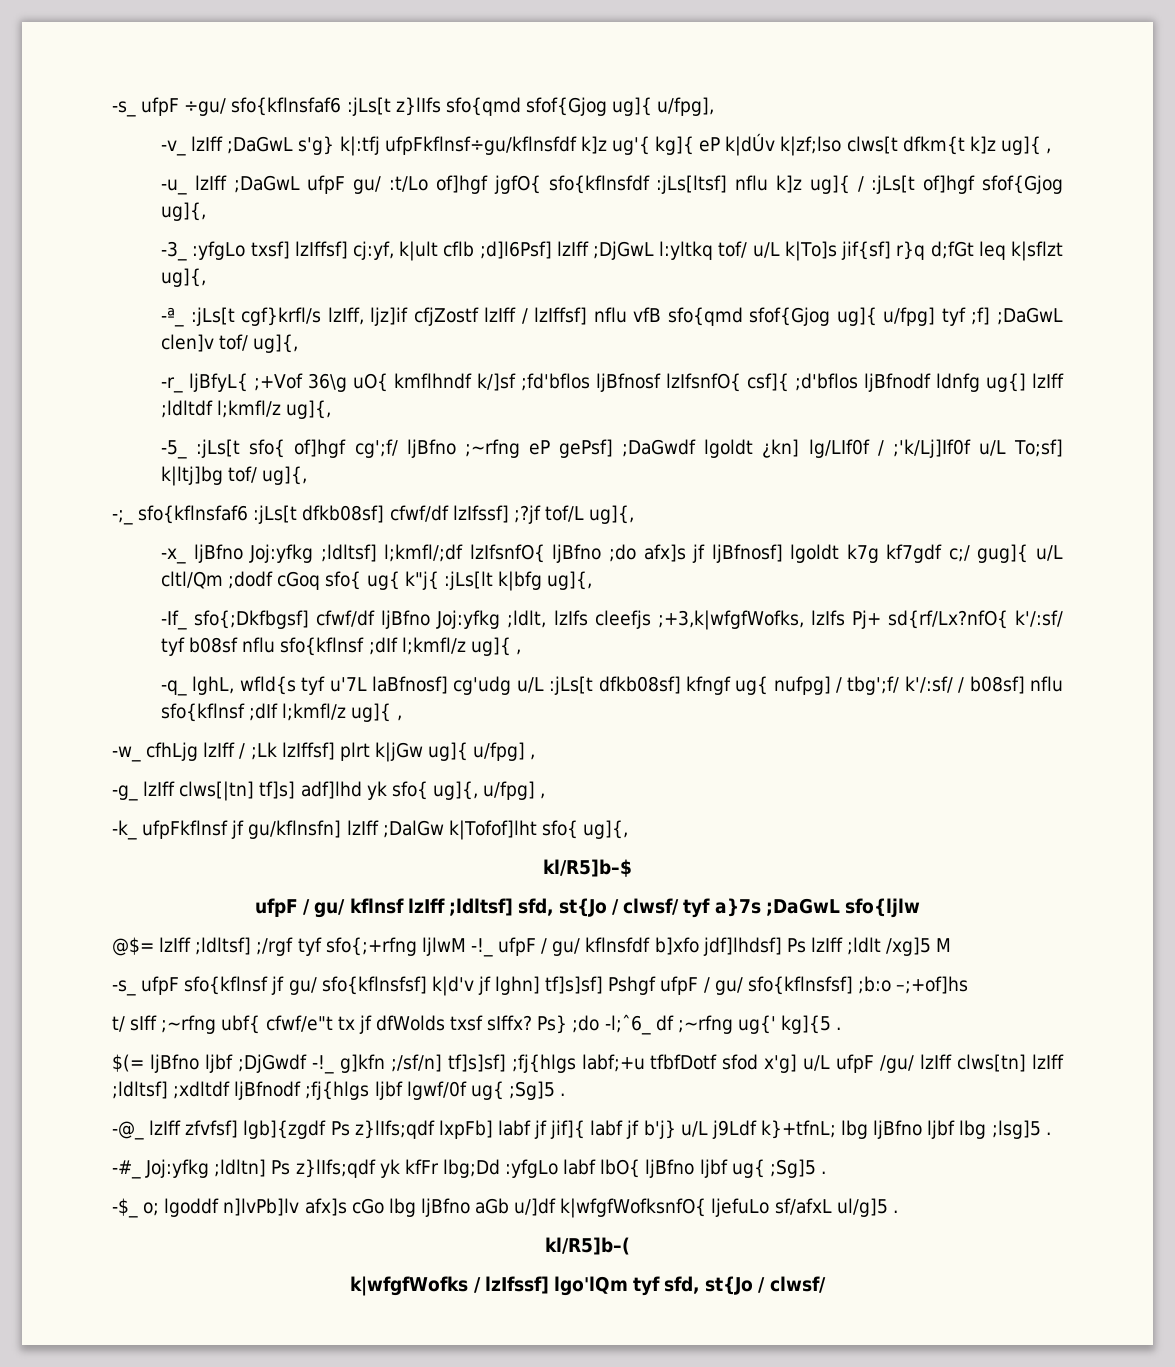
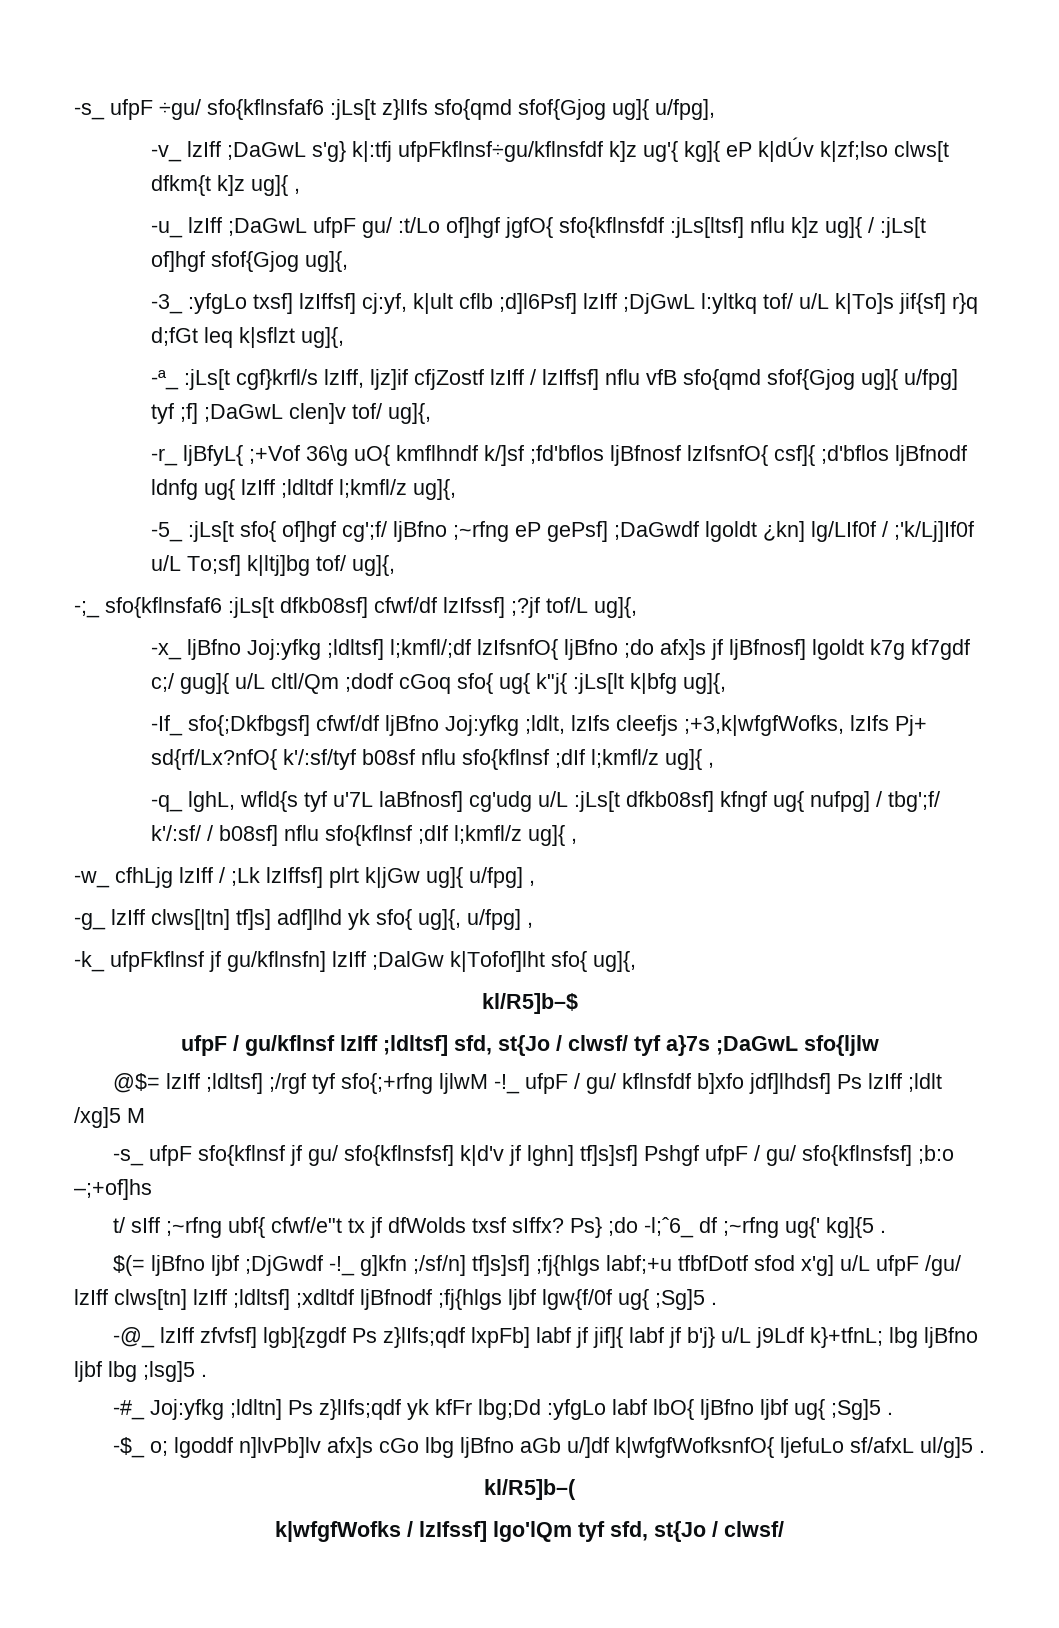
- -r_ ljBfyL{ ;+Vof 36\g uO{ kmflhndf k/]sf ;fd'bflos ljBfnosf lzIfsnfO{ csf]{ ;d'bflos ljBfnodf ldnfg ug{] lzIff ;ldltdf l;kmfl/z ug]{,
+ -r_ ljBfyL{ ;+Vof 36\g uO{ kmflhndf k/]sf ;fd'bflos ljBfnosf lzIfsnfO{ csf]{ ;d'bflos ljBfnodf ldnfg ug{ lzIff ;ldltdf l;kmfl/z ug]{,
- -If_ sfo{;Dkfbgsf] cfwf/df ljBfno Joj:yfkg ;ldlt, lzIfs cleefjs ;+3,k|wfgfWofks, lzIfs Pj+ sd{rf/Lx?nfO{ k'/:sf/ tyf b08sf nflu sfo{kflnsf ;dIf l;kmfl/z ug]{ ,
+ -If_ sfo{;Dkfbgsf] cfwf/df ljBfno Joj:yfkg ;ldlt, lzIfs cleefjs ;+3,k|wfgfWofks, lzIfs Pj+ sd{rf/Lx?nfO{ k'/:sf/tyf b08sf nflu sfo{kflnsf ;dIf l;kmfl/z ug]{ ,
- ufpF / gu/ kflnsf lzIff ;ldltsf] sfd, st{Jo / clwsf/ tyf a}7s ;DaGwL sfo{ljlw
+ ufpF / gu/kflnsf lzIff ;ldltsf] sfd, st{Jo / clwsf/ tyf a}7s ;DaGwL sfo{ljlw
- $(= ljBfno ljbf ;DjGwdf -!_ g]kfn ;/sf/n] tf]s]sf] ;fj{hlgs labf;+u tfbfDotf sfod x'g] u/L ufpF /gu/ lzIff clws[tn] lzIff ;ldltsf] ;xdltdf ljBfnodf ;fj{hlgs ljbf lgwf/0f ug{ ;Sg]5 .
+ $(= ljBfno ljbf ;DjGwdf -!_ g]kfn ;/sf/n] tf]s]sf] ;fj{hlgs labf;+u tfbfDotf sfod x'g] u/L ufpF /gu/ lzIff clws[tn] lzIff ;ldltsf] ;xdltdf ljBfnodf ;fj{hlgs ljbf lgw{f/0f ug{ ;Sg]5 .

